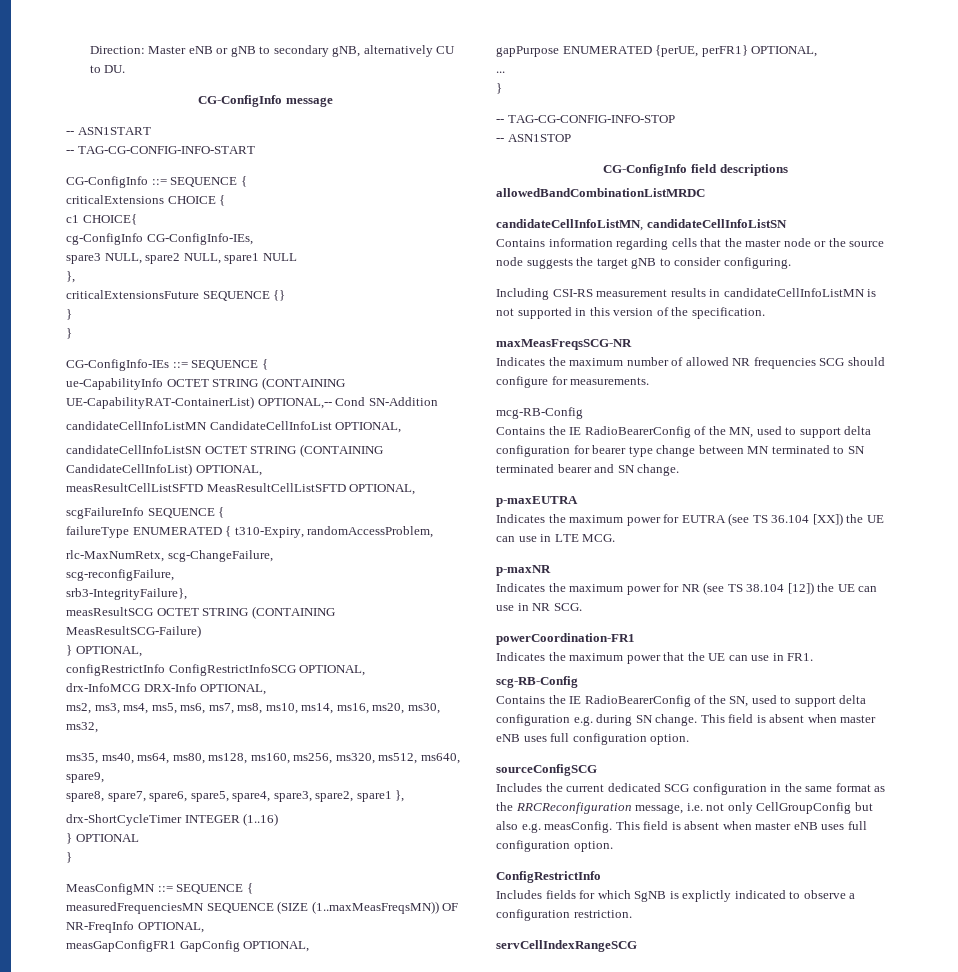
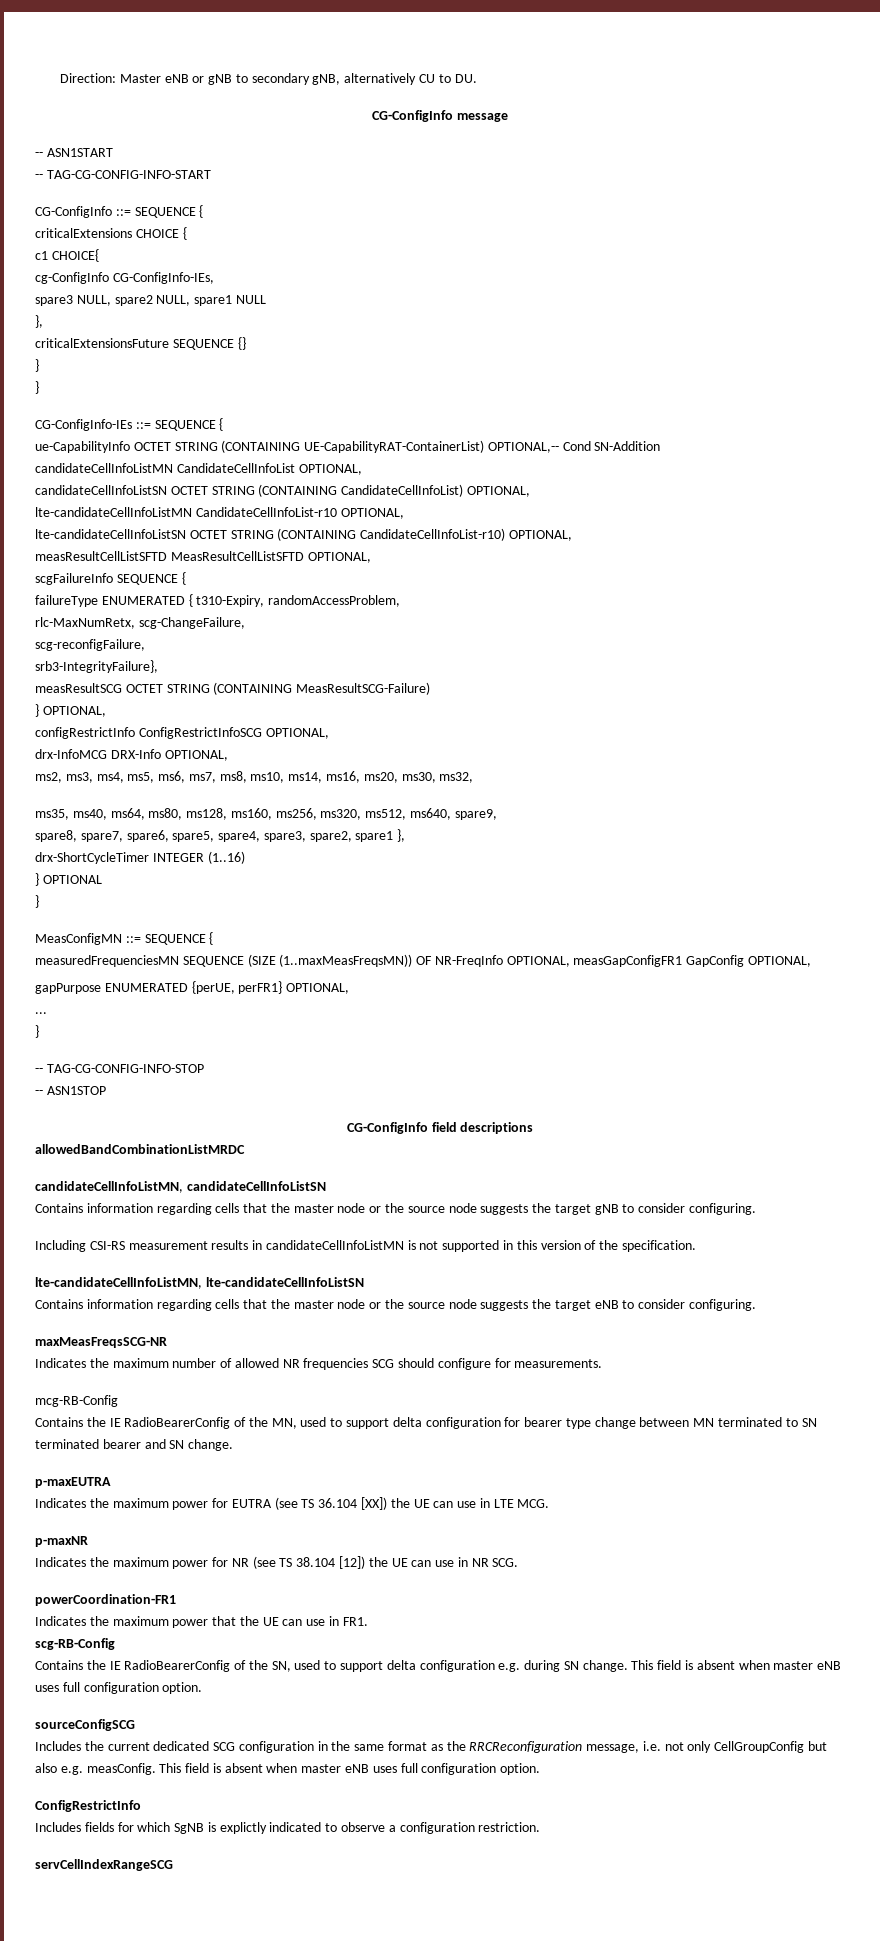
+ lte-candidateCellInfoListMN CandidateCellInfoList-r10 OPTIONAL,
+ lte-candidateCellInfoListSN OCTET STRING (CONTAINING CandidateCellInfoList-r10) OPTIONAL,
- measuredFrequenciesMN SEQUENCE (SIZE (1..maxMeasFreqsMN)) OF NR-FreqInfo OPTIONAL,
- measGapConfigFR1 GapConfig OPTIONAL,
+ measuredFrequenciesMN SEQUENCE (SIZE (1..maxMeasFreqsMN)) OF NR-FreqInfo OPTIONAL, measGapConfigFR1 GapConfig OPTIONAL,
+ lte-candidateCellInfoListMN, lte-candidateCellInfoListSN
+ Contains information regarding cells that the master node or the source node suggests the target eNB to consider configuring.

